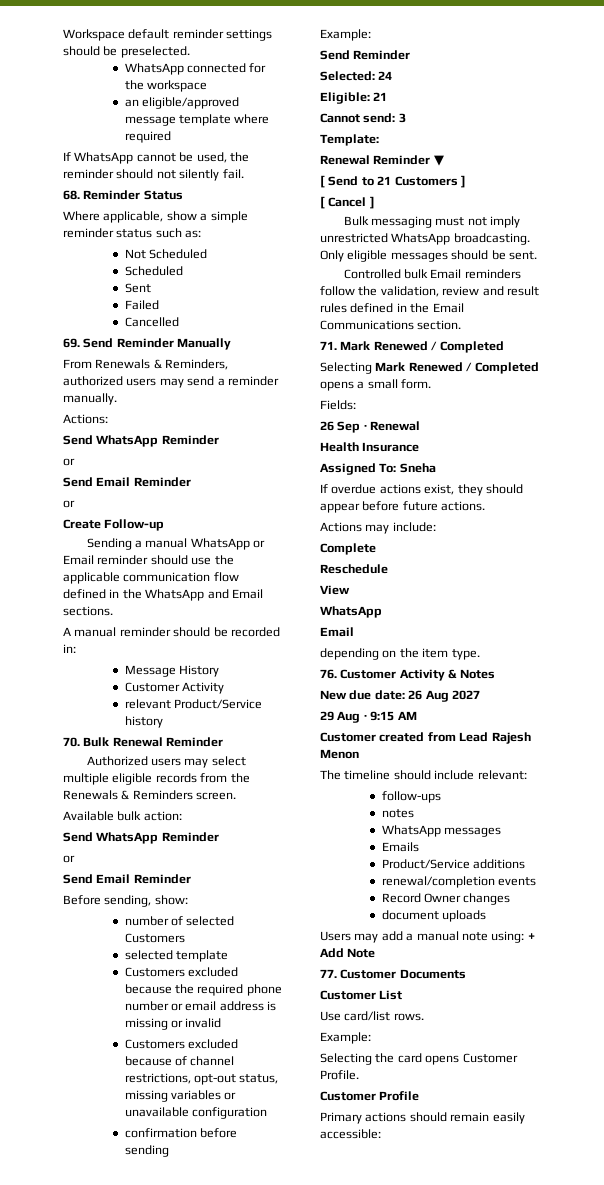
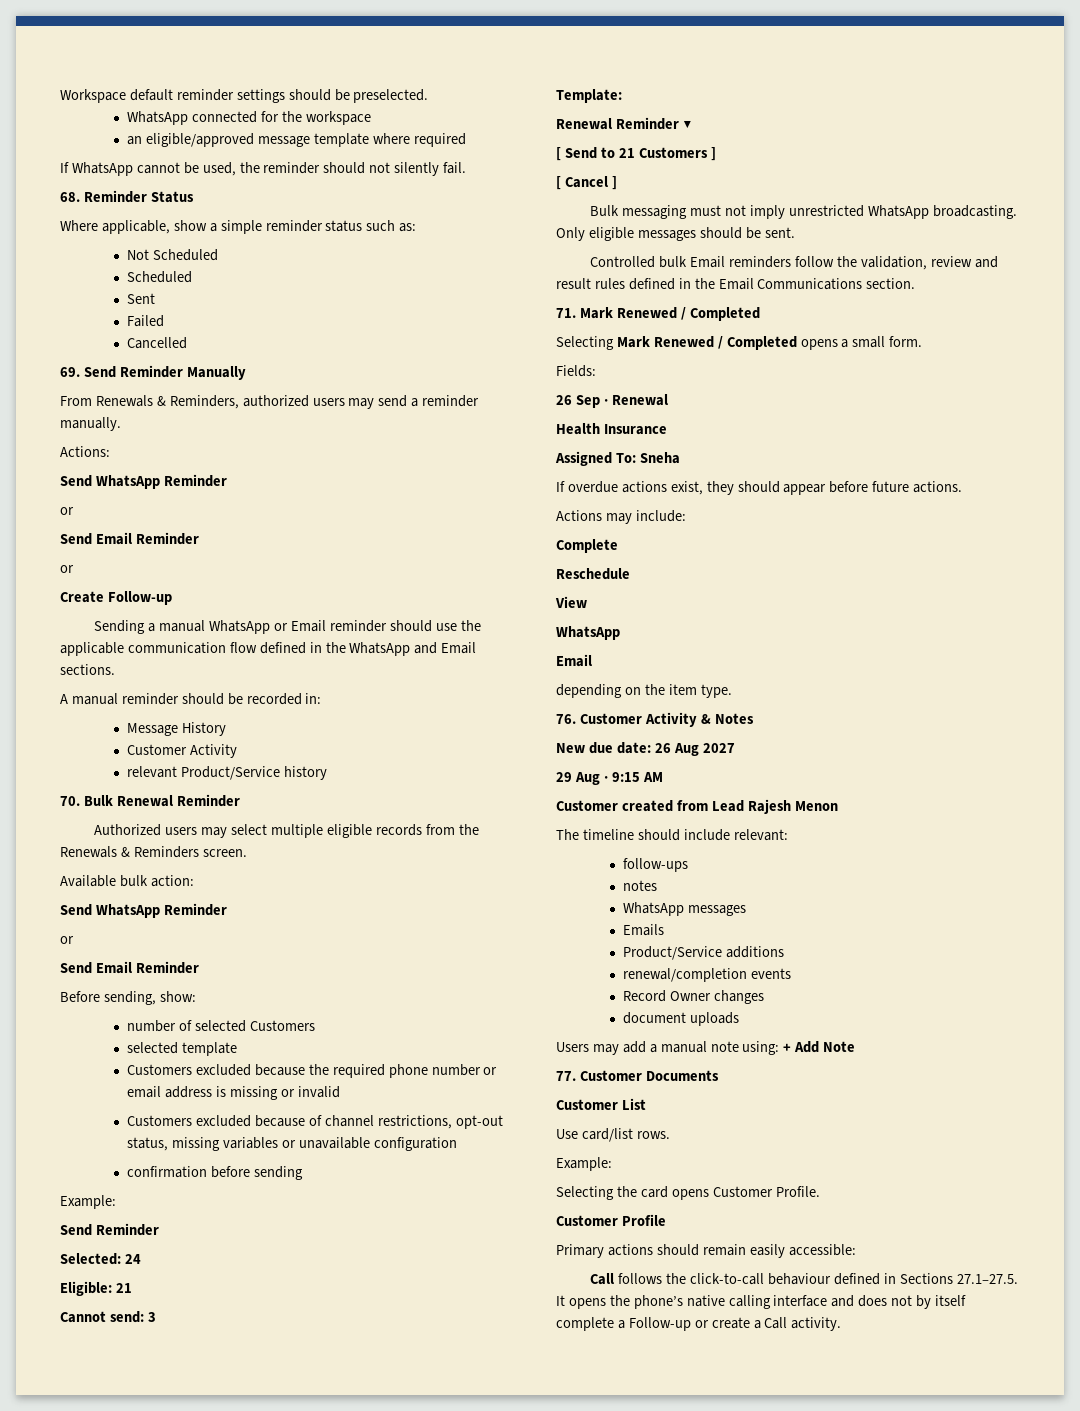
+ Call follows the click-to-call behaviour defined in Sections 27.1–27.5. It opens the phone’s native calling interface and does not by itself complete a Follow-up or create a Call activity.

